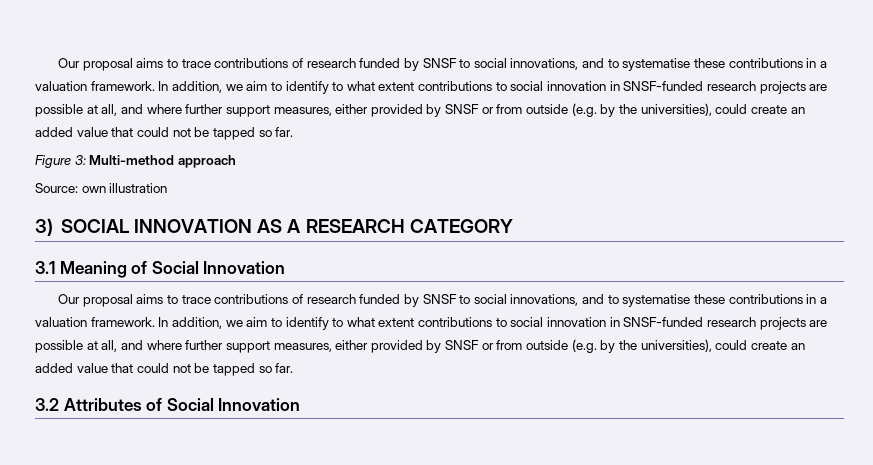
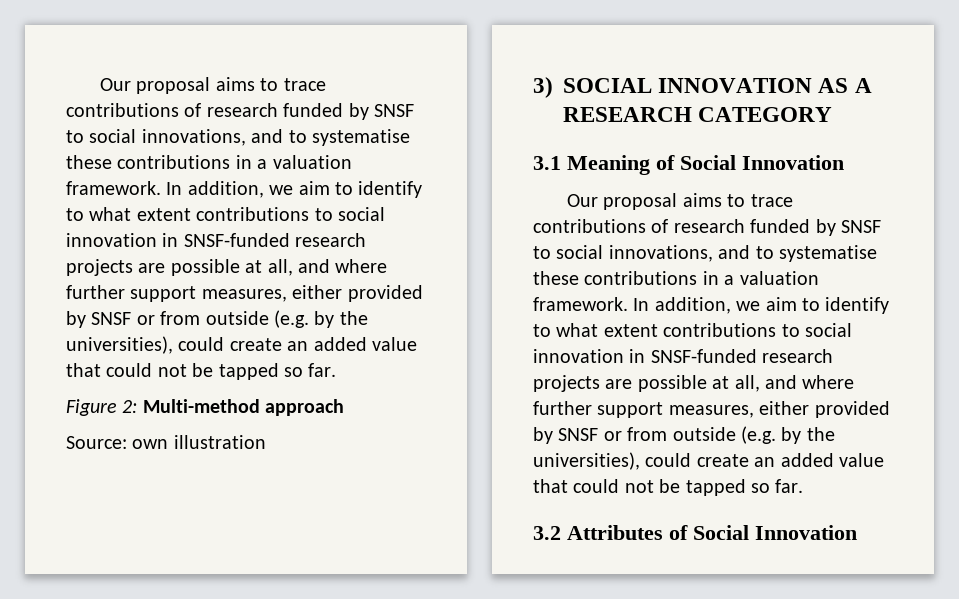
- Figure 3: Multi-method approach
+ Figure 2: Multi-method approach

